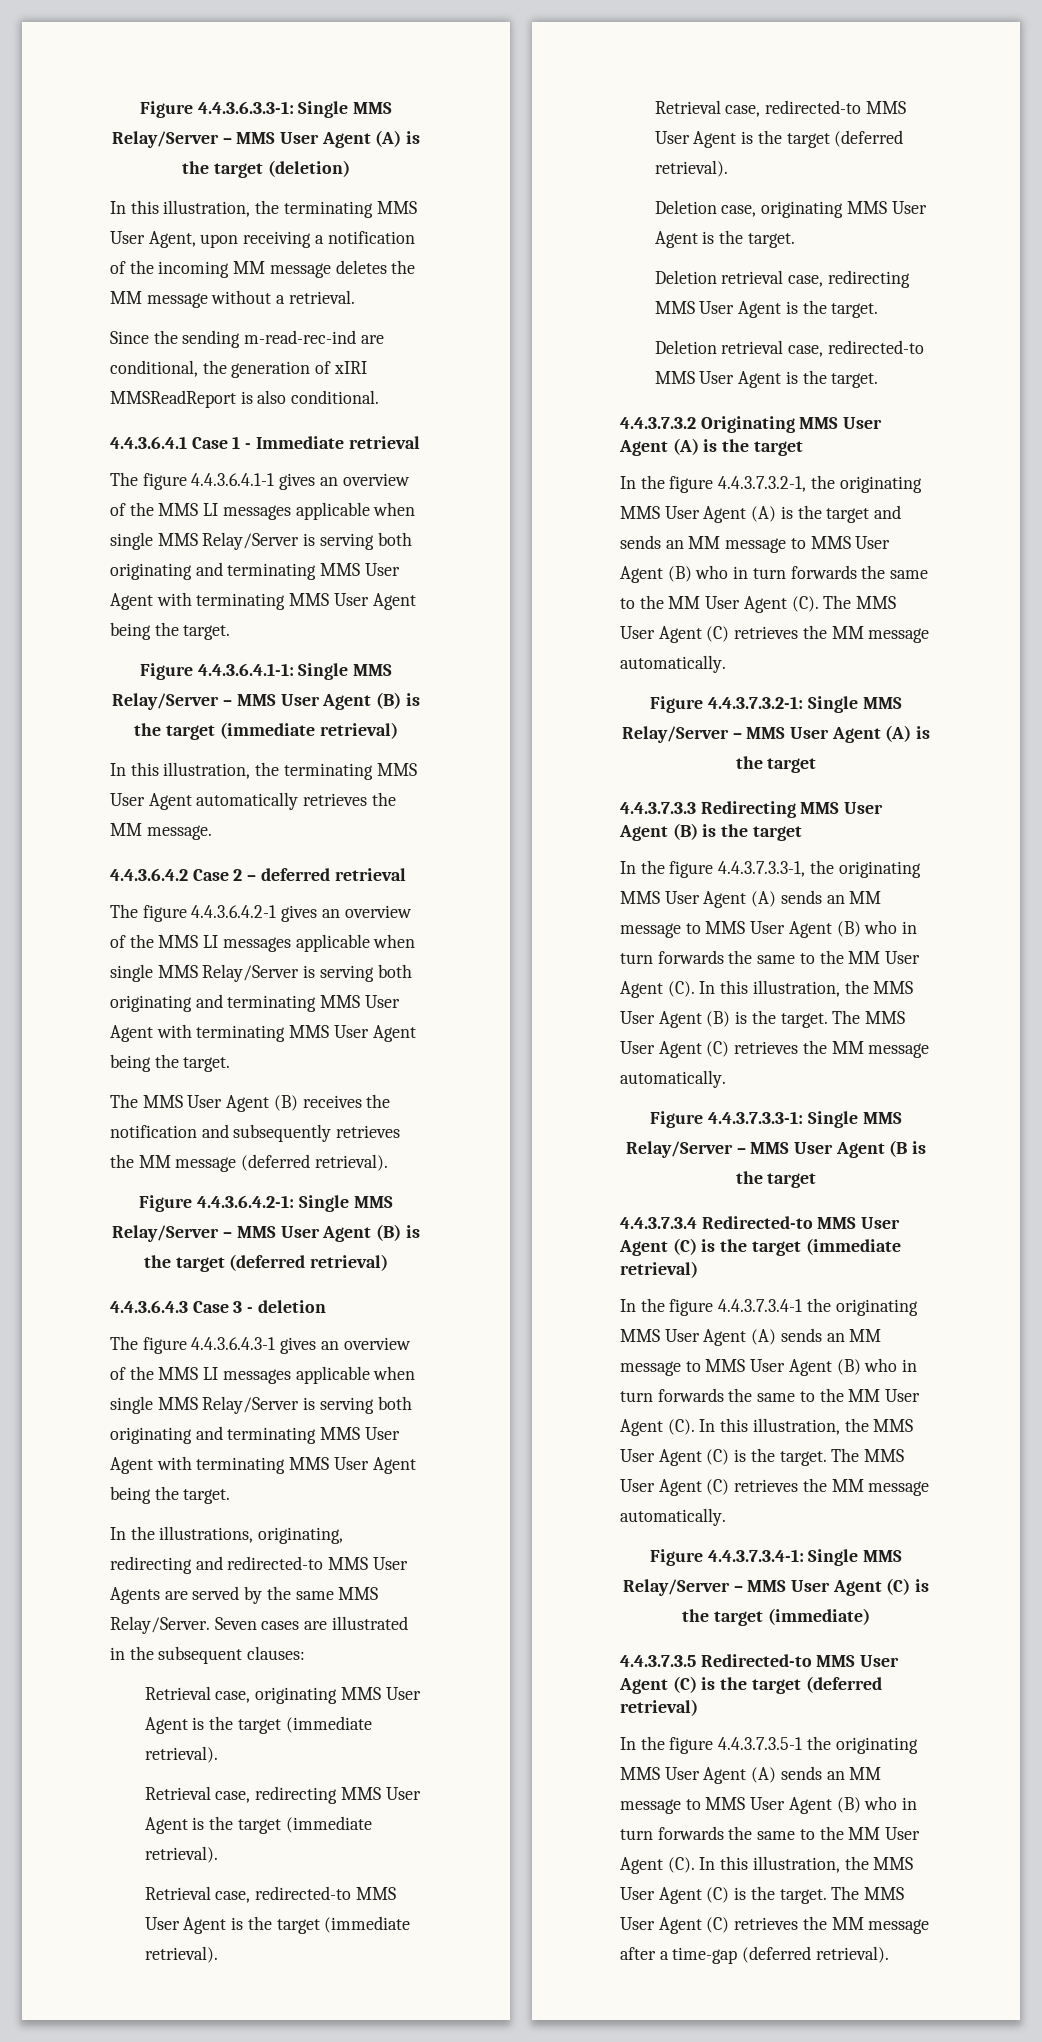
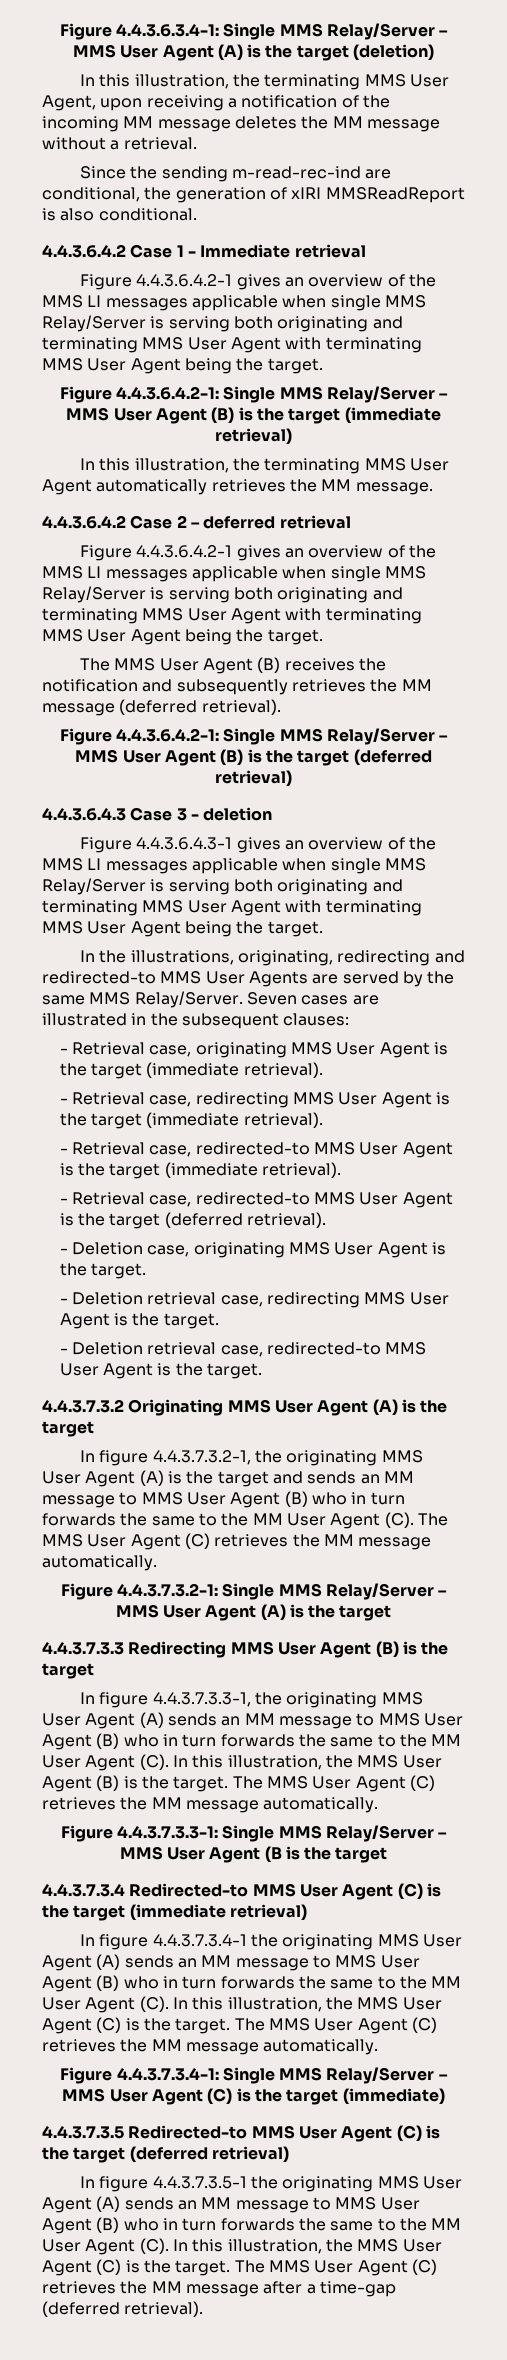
- Figure 4.4.3.6.3.3-1: Single MMS Relay/Server – MMS User Agent (A) is the target (deletion)
+ Figure 4.4.3.6.3.4-1: Single MMS Relay/Server – MMS User Agent (A) is the target (deletion)
- 4.4.3.6.4.1 Case 1 - Immediate retrieval
- The figure 4.4.3.6.4.1-1 gives an overview of the MMS LI messages applicable when single MMS Relay/Server is serving both originating and terminating MMS User Agent with terminating MMS User Agent being the target.
+ 4.4.3.6.4.2 Case 1 - Immediate retrieval
+ Figure 4.4.3.6.4.2-1 gives an overview of the MMS LI messages applicable when single MMS Relay/Server is serving both originating and terminating MMS User Agent with terminating MMS User Agent being the target.
- Figure 4.4.3.6.4.1-1: Single MMS Relay/Server – MMS User Agent (B) is the target (immediate retrieval)
+ Figure 4.4.3.6.4.2-1: Single MMS Relay/Server – MMS User Agent (B) is the target (immediate retrieval)
  4.4.3.6.4.2 Case 2 – deferred retrieval
- The figure 4.4.3.6.4.2-1 gives an overview of the MMS LI messages applicable when single MMS Relay/Server is serving both originating and terminating MMS User Agent with terminating MMS User Agent being the target.
+ Figure 4.4.3.6.4.2-1 gives an overview of the MMS LI messages applicable when single MMS Relay/Server is serving both originating and terminating MMS User Agent with terminating MMS User Agent being the target.
- The figure 4.4.3.6.4.3-1 gives an overview of the MMS LI messages applicable when single MMS Relay/Server is serving both originating and terminating MMS User Agent with terminating MMS User Agent being the target.
+ Figure 4.4.3.6.4.3-1 gives an overview of the MMS LI messages applicable when single MMS Relay/Server is serving both originating and terminating MMS User Agent with terminating MMS User Agent being the target.
- Retrieval case, originating MMS User Agent is the target (immediate retrieval).
+ - Retrieval case, originating MMS User Agent is the target (immediate retrieval).
- Retrieval case, redirecting MMS User Agent is the target (immediate retrieval).
+ - Retrieval case, redirecting MMS User Agent is the target (immediate retrieval).
- Retrieval case, redirected-to MMS User Agent is the target (immediate retrieval).
+ - Retrieval case, redirected-to MMS User Agent is the target (immediate retrieval).
- Retrieval case, redirected-to MMS User Agent is the target (deferred retrieval).
+ - Retrieval case, redirected-to MMS User Agent is the target (deferred retrieval).
- Deletion case, originating MMS User Agent is the target.
+ - Deletion case, originating MMS User Agent is the target.
- Deletion retrieval case, redirecting MMS User Agent is the target.
+ - Deletion retrieval case, redirecting MMS User Agent is the target.
- Deletion retrieval case, redirected-to MMS User Agent is the target.
+ - Deletion retrieval case, redirected-to MMS User Agent is the target.
- In the figure 4.4.3.7.3.2-1, the originating MMS User Agent (A) is the target and sends an MM message to MMS User Agent (B) who in turn forwards the same to the MM User Agent (C). The MMS User Agent (C) retrieves the MM message automatically.
+ In figure 4.4.3.7.3.2-1, the originating MMS User Agent (A) is the target and sends an MM message to MMS User Agent (B) who in turn forwards the same to the MM User Agent (C). The MMS User Agent (C) retrieves the MM message automatically.
- In the figure 4.4.3.7.3.3-1, the originating MMS User Agent (A) sends an MM message to MMS User Agent (B) who in turn forwards the same to the MM User Agent (C). In this illustration, the MMS User Agent (B) is the target.
+ In figure 4.4.3.7.3.3-1, the originating MMS User Agent (A) sends an MM message to MMS User Agent (B) who in turn forwards the same to the MM User Agent (C). In this illustration, the MMS User Agent (B) is the target.
- In the figure 4.4.3.7.3.4-1 the originating MMS User Agent (A) sends an MM message to MMS User Agent (B) who in turn forwards the same to the MM User Agent (C). In this illustration, the MMS User Agent (C) is the target.
+ In figure 4.4.3.7.3.4-1 the originating MMS User Agent (A) sends an MM message to MMS User Agent (B) who in turn forwards the same to the MM User Agent (C). In this illustration, the MMS User Agent (C) is the target.
- In the figure 4.4.3.7.3.5-1 the originating MMS User Agent (A) sends an MM message to MMS User Agent (B) who in turn forwards the same to the MM User Agent (C). In this illustration, the MMS User Agent (C) is the target.
+ In figure 4.4.3.7.3.5-1 the originating MMS User Agent (A) sends an MM message to MMS User Agent (B) who in turn forwards the same to the MM User Agent (C). In this illustration, the MMS User Agent (C) is the target.

